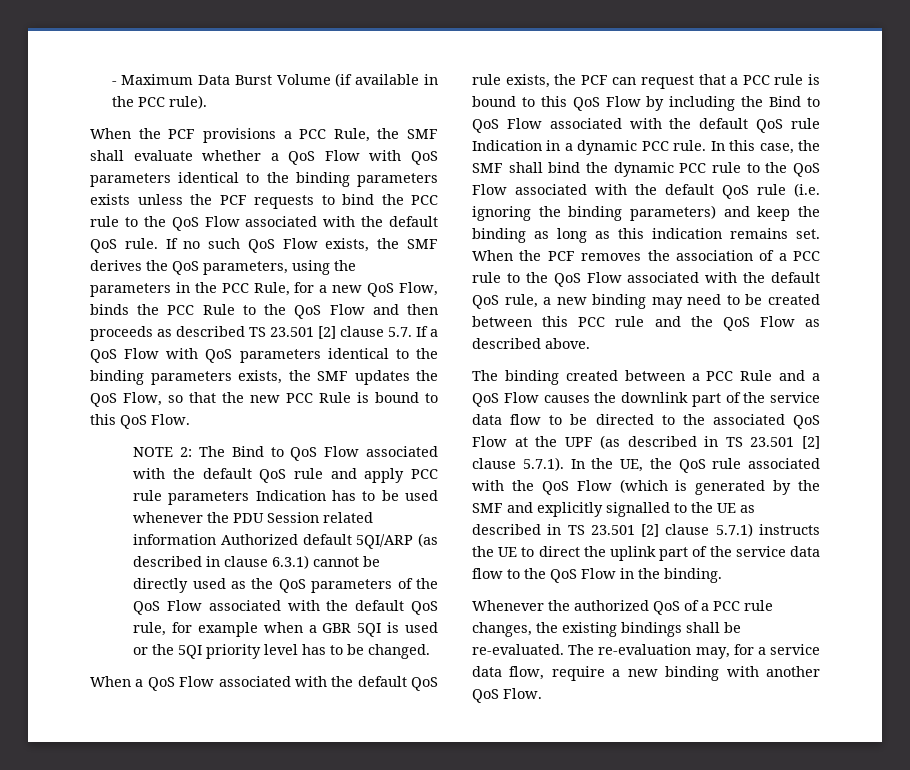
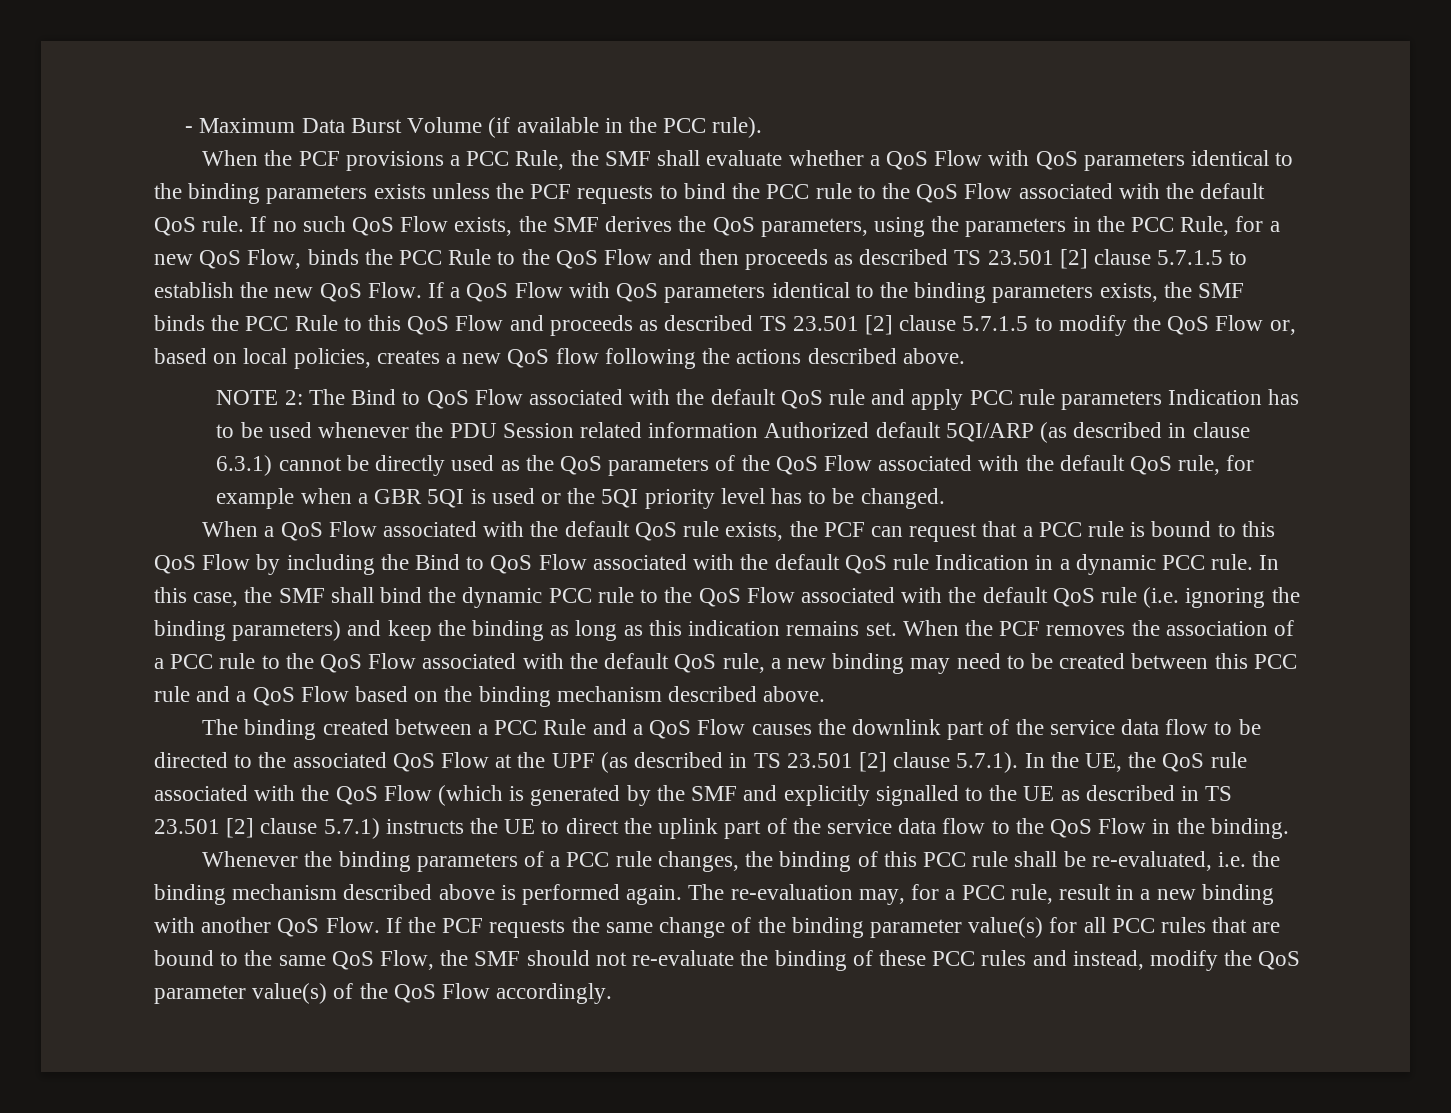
- If no such QoS Flow exists, the SMF derives the QoS parameters, using the parameters in the PCC Rule, for a new QoS Flow, binds the PCC Rule to the QoS Flow and then proceeds as described TS 23.501 [2] clause 5.7. If a QoS Flow with QoS parameters identical to the binding parameters exists, the SMF updates the QoS Flow, so that the new PCC Rule is bound to this QoS Flow.
+ If no such QoS Flow exists, the SMF derives the QoS parameters, using the parameters in the PCC Rule, for a new QoS Flow, binds the PCC Rule to the QoS Flow and then proceeds as described TS 23.501 [2] clause 5.7.1.5 to establish the new QoS Flow. If a QoS Flow with QoS parameters identical to the binding parameters exists, the SMF binds the PCC Rule to this QoS Flow and proceeds as described TS 23.501 [2] clause 5.7.1.5 to modify the QoS Flow or, based on local policies, creates a new QoS flow following the actions described above.
- When the PCF removes the association of a PCC rule to the QoS Flow associated with the default QoS rule, a new binding may need to be created between this PCC rule and the QoS Flow as described above.
+ When the PCF removes the association of a PCC rule to the QoS Flow associated with the default QoS rule, a new binding may need to be created between this PCC rule and a QoS Flow based on the binding mechanism described above.
- Whenever the authorized QoS of a PCC rule changes, the existing bindings shall be re-evaluated.
+ Whenever the binding parameters of a PCC rule changes, the binding of this PCC rule shall be re-evaluated, i.e. the binding mechanism described above is performed again.
- The re-evaluation may, for a service data flow, require a new binding with another QoS Flow.
+ The re-evaluation may, for a PCC rule, result in a new binding with another QoS Flow.
+ If the PCF requests the same change of the binding parameter value(s) for all PCC rules that are bound to the same QoS Flow, the SMF should not re-evaluate the binding of these PCC rules and instead, modify the QoS parameter value(s) of the QoS Flow accordingly.

